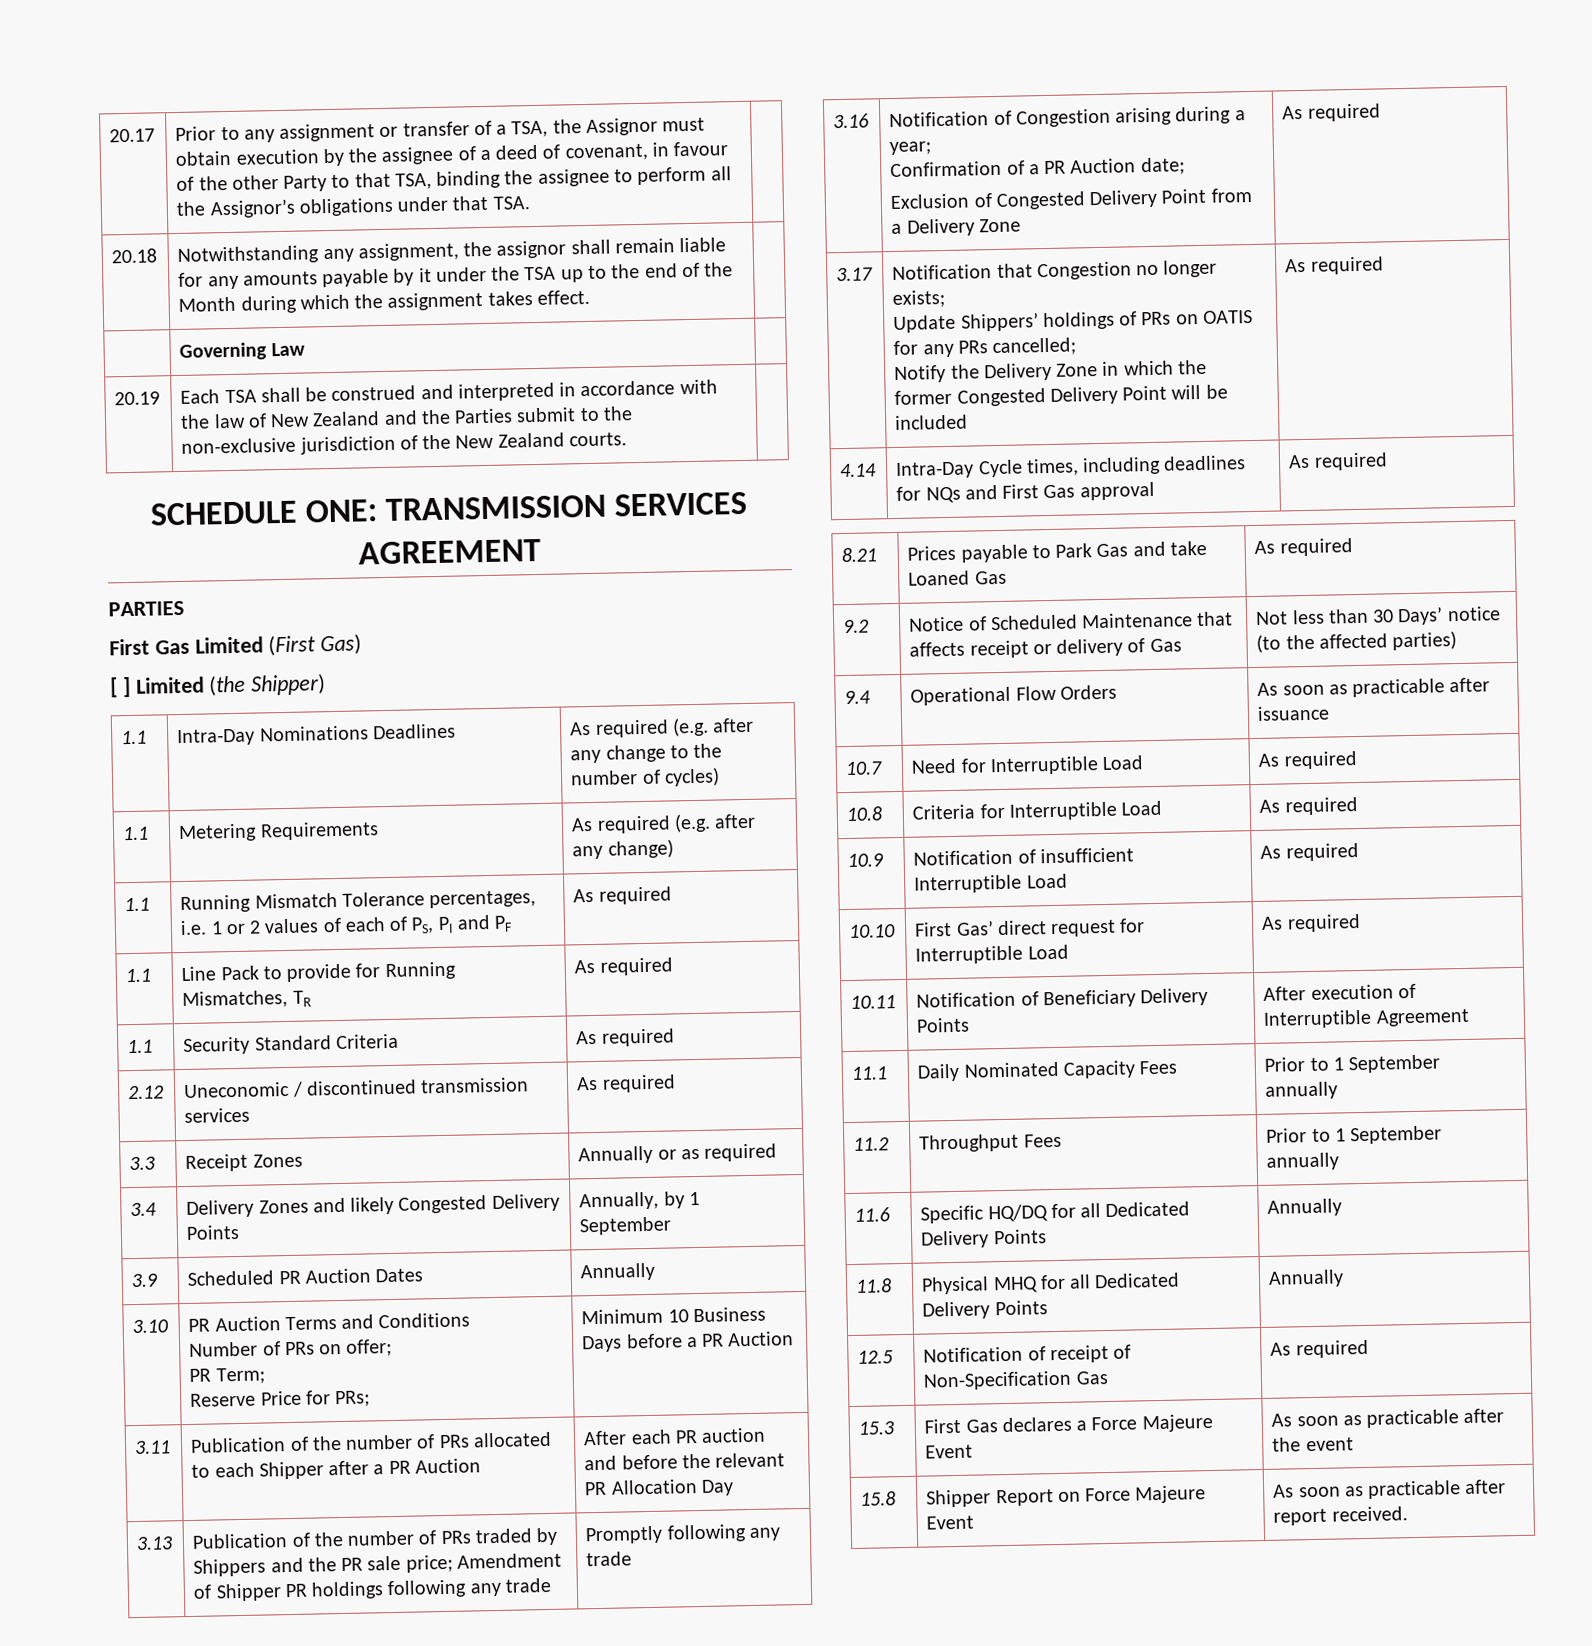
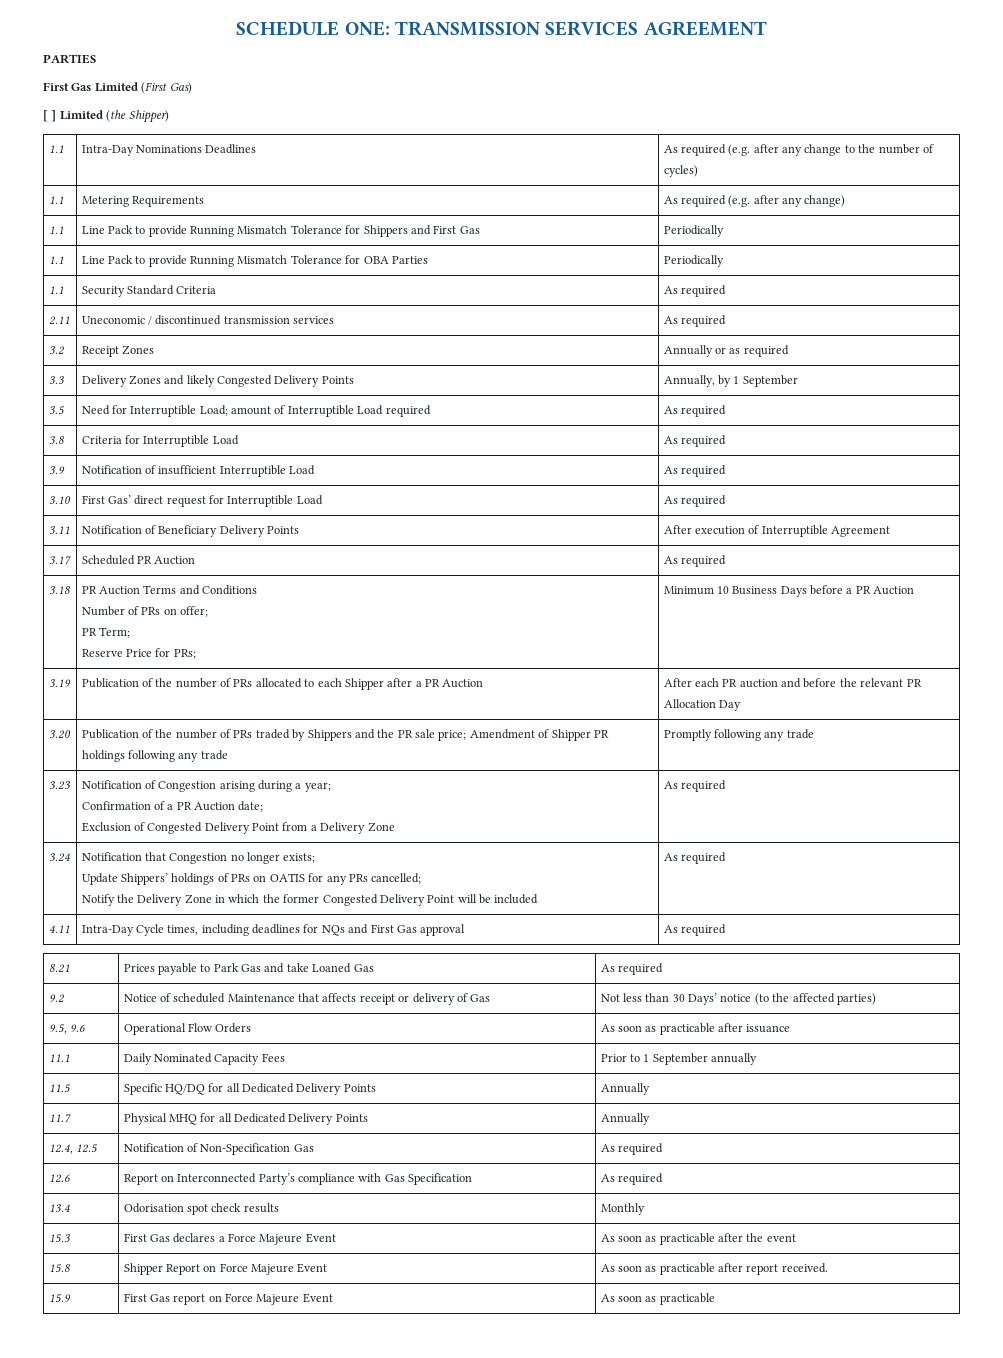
- 20.17 | Prior to any assignment or transfer of a TSA, the Assignor must obtain execution by the assignee of a deed of covenant, in favour of the other Party to that TSA, binding the assignee to perform all the Assignor’s obligations under that TSA. |
- 20.18 | Notwithstanding any assignment, the assignor shall remain liable for any amounts payable by it under the TSA up to the end of the Month during which the assignment takes effect. |
- | Governing Law |
- 20.19 | Each TSA shall be construed and interpreted in accordance with the law of New Zealand and the Parties submit to the non-exclusive jurisdiction of the New Zealand courts. |
- 1.1 | Running Mismatch Tolerance percentages, i.e. 1 or 2 values of each of PS, PI and PF | As required
- 1.1 | Line Pack to provide for Running Mismatches, TR | As required
+ 1.1 | Line Pack to provide Running Mismatch Tolerance for Shippers and First Gas | Periodically
+ 1.1 | Line Pack to provide Running Mismatch Tolerance for OBA Parties | Periodically
- 2.12 | Uneconomic / discontinued transmission services | As required
+ 2.11 | Uneconomic / discontinued transmission services | As required
- 3.3 | Receipt Zones | Annually or as required
+ 3.2 | Receipt Zones | Annually or as required
- 3.4 | Delivery Zones and likely Congested Delivery Points | Annually, by 1 September
+ 3.3 | Delivery Zones and likely Congested Delivery Points | Annually, by 1 September
- 3.9 | Scheduled PR Auction Dates | Annually
- 3.10 | PR Auction Terms and Conditions
+ 3.5 | Need for Interruptible Load; amount of Interruptible Load required | As required
+ 3.8 | Criteria for Interruptible Load | As required
+ 3.9 | Notification of insufficient Interruptible Load | As required
+ 3.10 | First Gas’ direct request for Interruptible Load | As required
+ 3.11 | Notification of Beneficiary Delivery Points | After execution of Interruptible Agreement
+ 3.17 | Scheduled PR Auction | As required
+ 3.18 | PR Auction Terms and Conditions
- 3.11 | Publication of the number of PRs allocated to each Shipper after a PR Auction | After each PR auction and before the relevant PR Allocation Day
+ 3.19 | Publication of the number of PRs allocated to each Shipper after a PR Auction | After each PR auction and before the relevant PR Allocation Day
- 3.13 | Publication of the number of PRs traded by Shippers and the PR sale price; Amendment of Shipper PR holdings following any trade | Promptly following any trade
+ 3.20 | Publication of the number of PRs traded by Shippers and the PR sale price; Amendment of Shipper PR holdings following any trade | Promptly following any trade
- 3.16 | Notification of Congestion arising during a year;
+ 3.23 | Notification of Congestion arising during a year;
- 3.17 | Notification that Congestion no longer exists;
+ 3.24 | Notification that Congestion no longer exists;
- 4.14 | Intra-Day Cycle times, including deadlines for NQs and First Gas approval | As required
+ 4.11 | Intra-Day Cycle times, including deadlines for NQs and First Gas approval | As required
- 9.2 | Notice of Scheduled Maintenance that affects receipt or delivery of Gas | Not less than 30 Days’ notice (to the affected parties)
+ 9.2 | Notice of scheduled Maintenance that affects receipt or delivery of Gas | Not less than 30 Days’ notice (to the affected parties)
- 9.4 | Operational Flow Orders | As soon as practicable after issuance
+ 9.5, 9.6 | Operational Flow Orders | As soon as practicable after issuance
- 10.7 | Need for Interruptible Load | As required
- 10.8 | Criteria for Interruptible Load | As required
- 10.9 | Notification of insufficient Interruptible Load | As required
- 10.10 | First Gas’ direct request for Interruptible Load | As required
- 10.11 | Notification of Beneficiary Delivery Points | After execution of Interruptible Agreement
- 11.2 | Throughput Fees | Prior to 1 September annually
- 11.6 | Specific HQ/DQ for all Dedicated Delivery Points | Annually
+ 11.5 | Specific HQ/DQ for all Dedicated Delivery Points | Annually
- 11.8 | Physical MHQ for all Dedicated Delivery Points | Annually
+ 11.7 | Physical MHQ for all Dedicated Delivery Points | Annually
- 12.5 | Notification of receipt of Non-Specification Gas | As required
+ 12.4, 12.5 | Notification of Non-Specification Gas | As required
+ 12.6 | Report on Interconnected Party’s compliance with Gas Specification | As required
+ 13.4 | Odorisation spot check results | Monthly
+ 15.9 | First Gas report on Force Majeure Event | As soon as practicable

